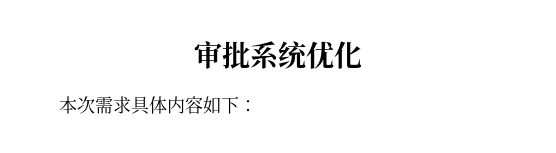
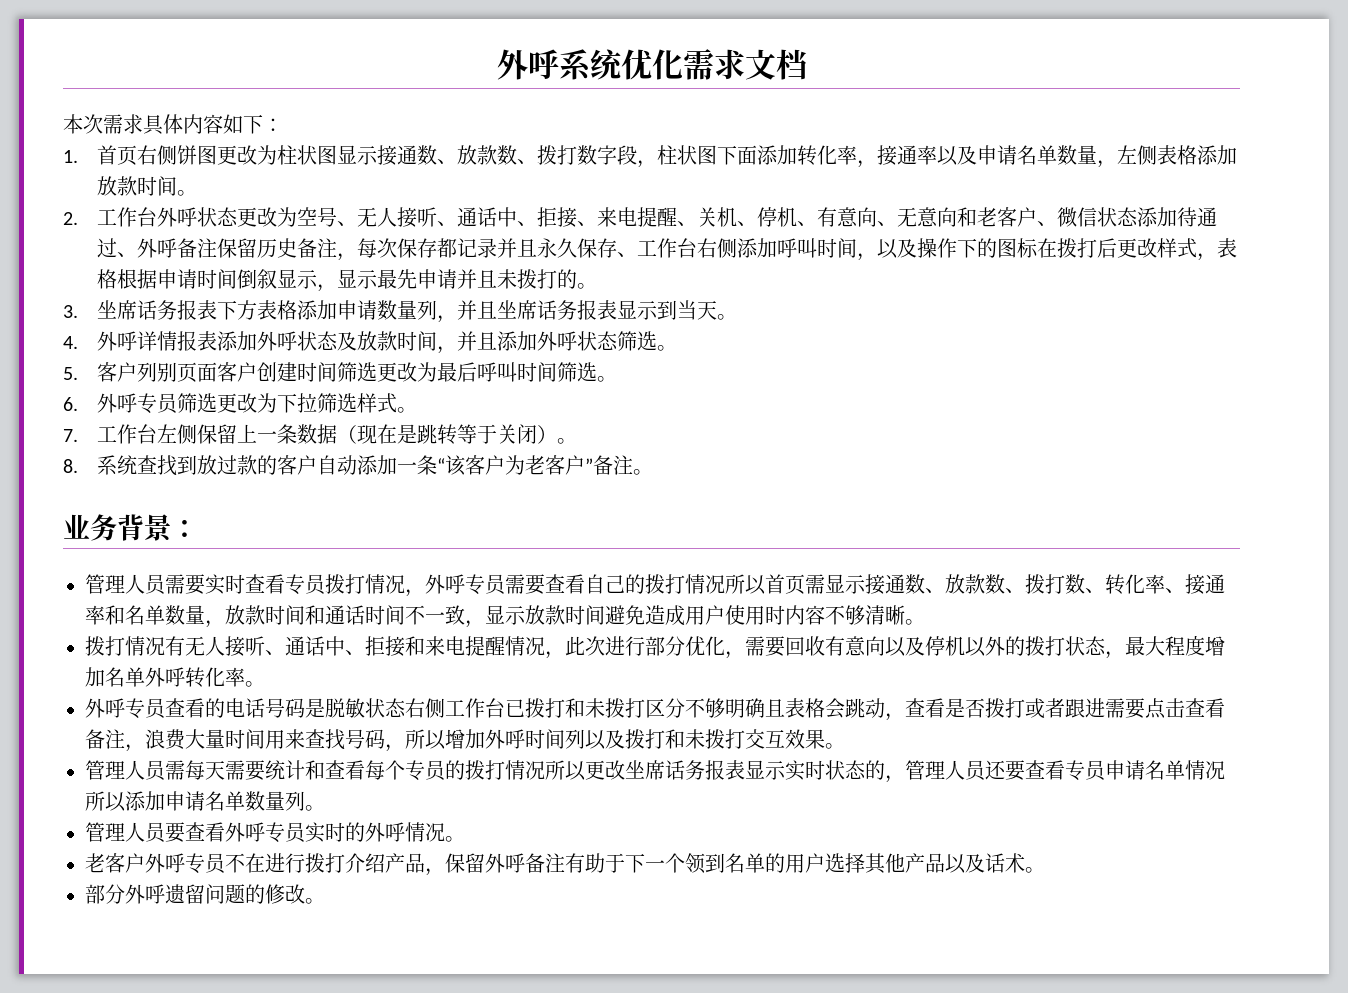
- 审批系统优化
+ 外呼系统优化需求文档
+ 1.首页右侧饼图更改为柱状图显示接通数、放款数、拨打数字段，柱状图下面添加转化率，接通率以及申请名单数量，左侧表格添加放款时间。
+ 2.工作台外呼状态更改为空号、无人接听、通话中、拒接、来电提醒、关机、停机、有意向、无意向和老客户、微信状态添加待通过、外呼备注保留历史备注，每次保存都记录并且永久保存、工作台右侧添加呼叫时间，以及操作下的图标在拨打后更改样式，表格根据申请时间倒叙显示，显示最先申请并且未拨打的。
+ 3.坐席话务报表下方表格添加申请数量列，并且坐席话务报表显示到当天。
+ 4.外呼详情报表添加外呼状态及放款时间，并且添加外呼状态筛选。
+ 5.客户列别页面客户创建时间筛选更改为最后呼叫时间筛选。
+ 6.外呼专员筛选更改为下拉筛选样式。
+ 7.工作台左侧保留上一条数据（现在是跳转等于关闭）。
+ 8.系统查找到放过款的客户自动添加一条“该客户为老客户”备注。
+ 业务背景：
+ 管理人员需要实时查看专员拨打情况，外呼专员需要查看自己的拨打情况所以首页需显示接通数、放款数、拨打数、转化率、接通率和名单数量，放款时间和通话时间不一致，显示放款时间避免造成用户使用时内容不够清晰。
+ 拨打情况有无人接听、通话中、拒接和来电提醒情况，此次进行部分优化，需要回收有意向以及停机以外的拨打状态，最大程度增加名单外呼转化率。
+ 外呼专员查看的电话号码是脱敏状态右侧工作台已拨打和未拨打区分不够明确且表格会跳动，查看是否拨打或者跟进需要点击查看备注，浪费大量时间用来查找号码，所以增加外呼时间列以及拨打和未拨打交互效果。
+ 管理人员需每天需要统计和查看每个专员的拨打情况所以更改坐席话务报表显示实时状态的，管理人员还要查看专员申请名单情况所以添加申请名单数量列。
+ 管理人员要查看外呼专员实时的外呼情况。
+ 老客户外呼专员不在进行拨打介绍产品，保留外呼备注有助于下一个领到名单的用户选择其他产品以及话术。
+ 部分外呼遗留问题的修改。

